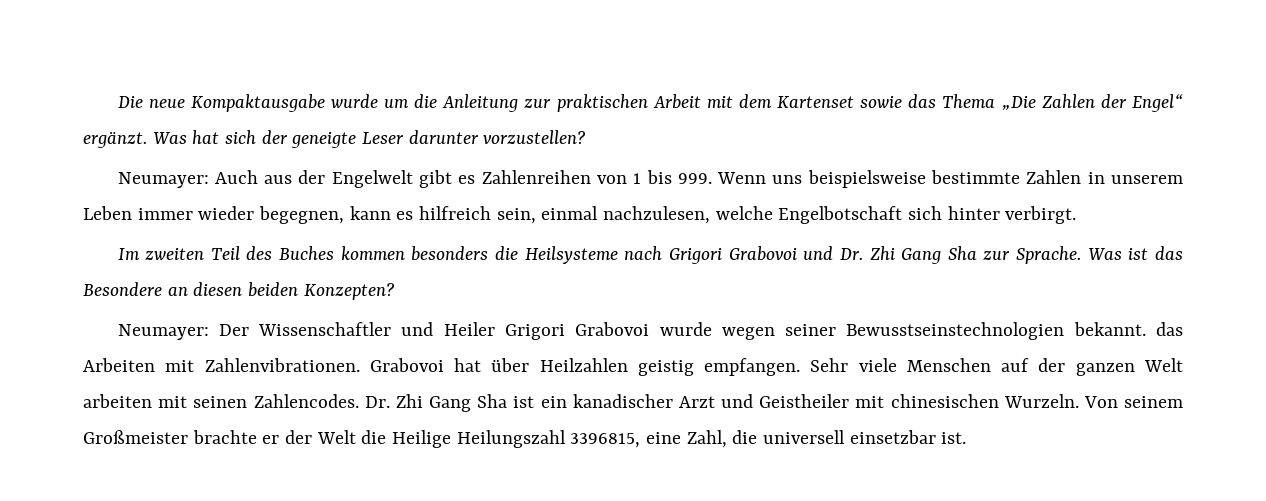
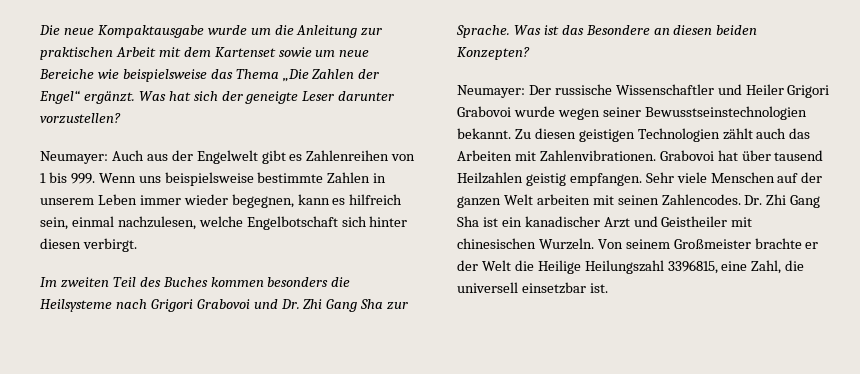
- Die neue Kompaktausgabe wurde um die Anleitung zur praktischen Arbeit mit dem Kartenset sowie das Thema „Die Zahlen der Engel“ ergänzt.
+ Die neue Kompaktausgabe wurde um die Anleitung zur praktischen Arbeit mit dem Kartenset sowie um neue Bereiche wie beispielsweise das Thema „Die Zahlen der Engel“ ergänzt.
- Neumayer: Auch aus der Engelwelt gibt es Zahlenreihen von 1 bis 999. Wenn uns beispielsweise bestimmte Zahlen in unserem Leben immer wieder begegnen, kann es hilfreich sein, einmal nachzulesen, welche Engelbotschaft sich hinter verbirgt.
+ Neumayer: Auch aus der Engelwelt gibt es Zahlenreihen von 1 bis 999. Wenn uns beispielsweise bestimmte Zahlen in unserem Leben immer wieder begegnen, kann es hilfreich sein, einmal nachzulesen, welche Engelbotschaft sich hinter diesen verbirgt.
- Neumayer: Der Wissenschaftler und Heiler Grigori Grabovoi wurde wegen seiner Bewusstseinstechnologien bekannt. das Arbeiten mit Zahlenvibrationen.
+ Neumayer: Der russische Wissenschaftler und Heiler Grigori Grabovoi wurde wegen seiner Bewusstseinstechnologien bekannt. Zu diesen geistigen Technologien zählt auch das Arbeiten mit Zahlenvibrationen.
- Grabovoi hat über Heilzahlen geistig empfangen.
+ Grabovoi hat über tausend Heilzahlen geistig empfangen.

